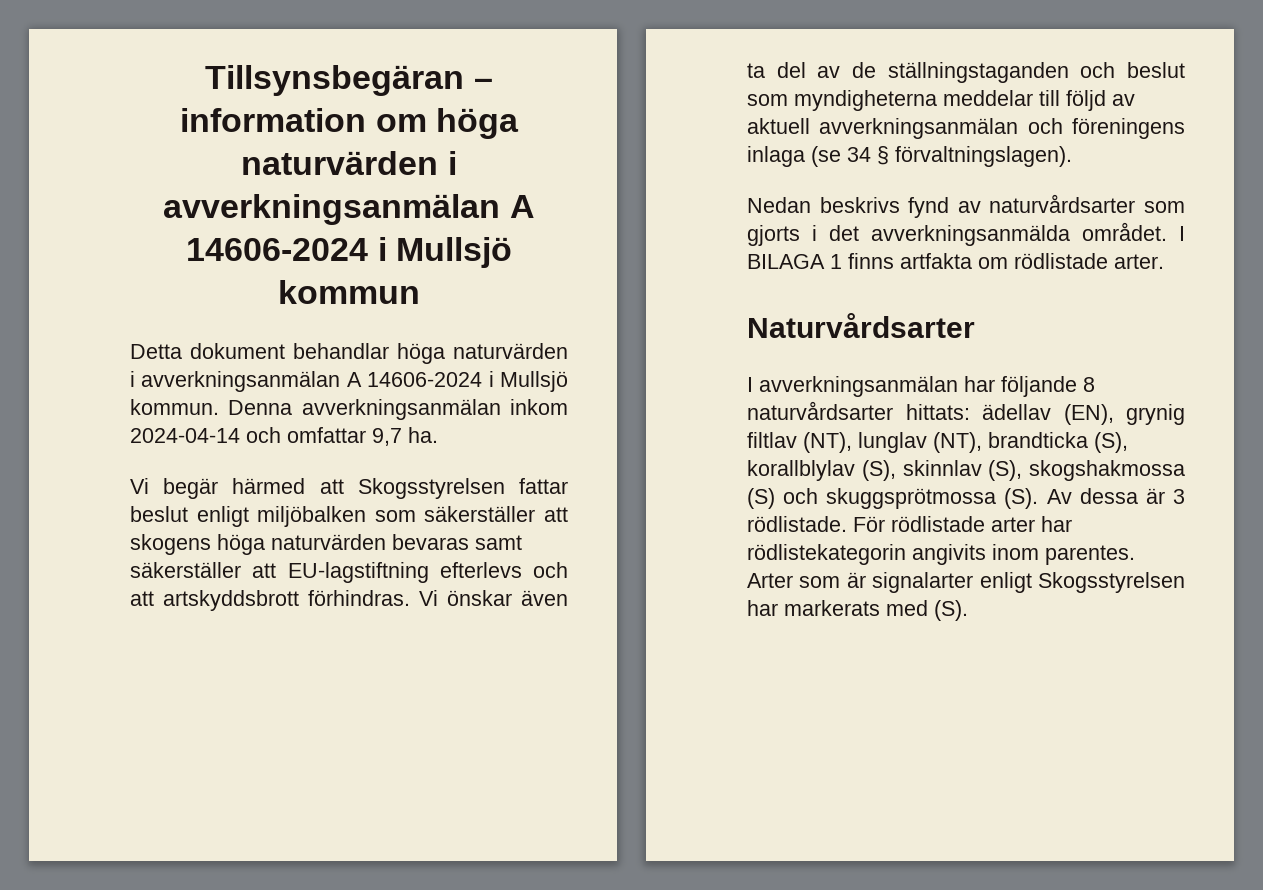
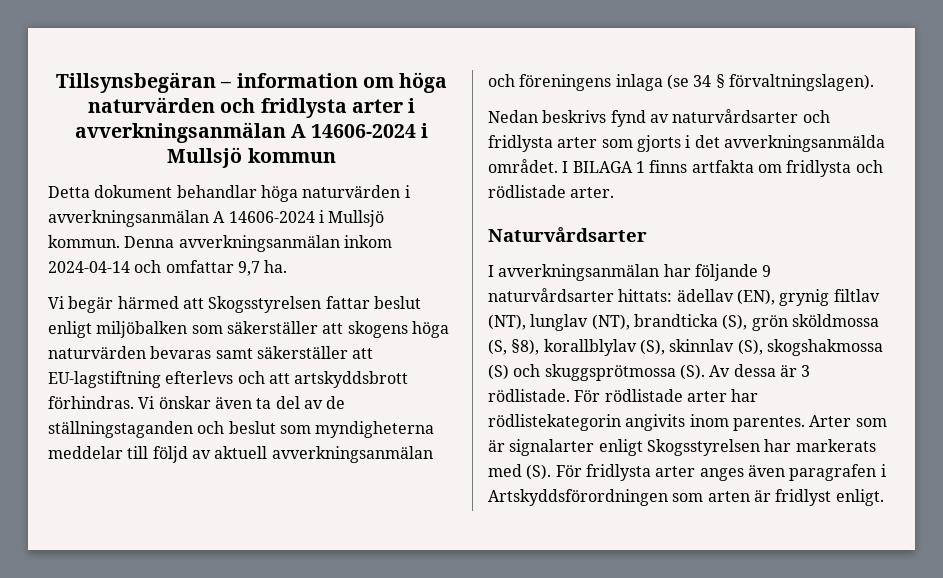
- Tillsynsbegäran – information om höga naturvärden i avverkningsanmälan A 14606-2024 i Mullsjö kommun
+ Tillsynsbegäran – information om höga naturvärden och fridlysta arter i avverkningsanmälan A 14606-2024 i Mullsjö kommun
- Nedan beskrivs fynd av naturvårdsarter som gjorts i det avverkningsanmälda området.
+ Nedan beskrivs fynd av naturvårdsarter och fridlysta arter som gjorts i det avverkningsanmälda området.
- I BILAGA 1 finns artfakta om rödlistade arter.
+ I BILAGA 1 finns artfakta om fridlysta och rödlistade arter.
- I avverkningsanmälan har följande 8 naturvårdsarter hittats: ädellav (EN), grynig filtlav (NT), lunglav (NT), brandticka (S), korallblylav (S), skinnlav (S), skogshakmossa (S) och skuggsprötmossa (S). Av dessa är 3 rödlistade.
+ I avverkningsanmälan har följande 9 naturvårdsarter hittats: ädellav (EN), grynig filtlav (NT), lunglav (NT), brandticka (S), grön sköldmossa (S, §8), korallblylav (S), skinnlav (S), skogshakmossa (S) och skuggsprötmossa (S). Av dessa är 3 rödlistade.
- Arter som är signalarter enligt Skogsstyrelsen har markerats med (S).
+ Arter som är signalarter enligt Skogsstyrelsen har markerats med (S). För fridlysta arter anges även paragrafen i Artskyddsförordningen som arten är fridlyst enligt.

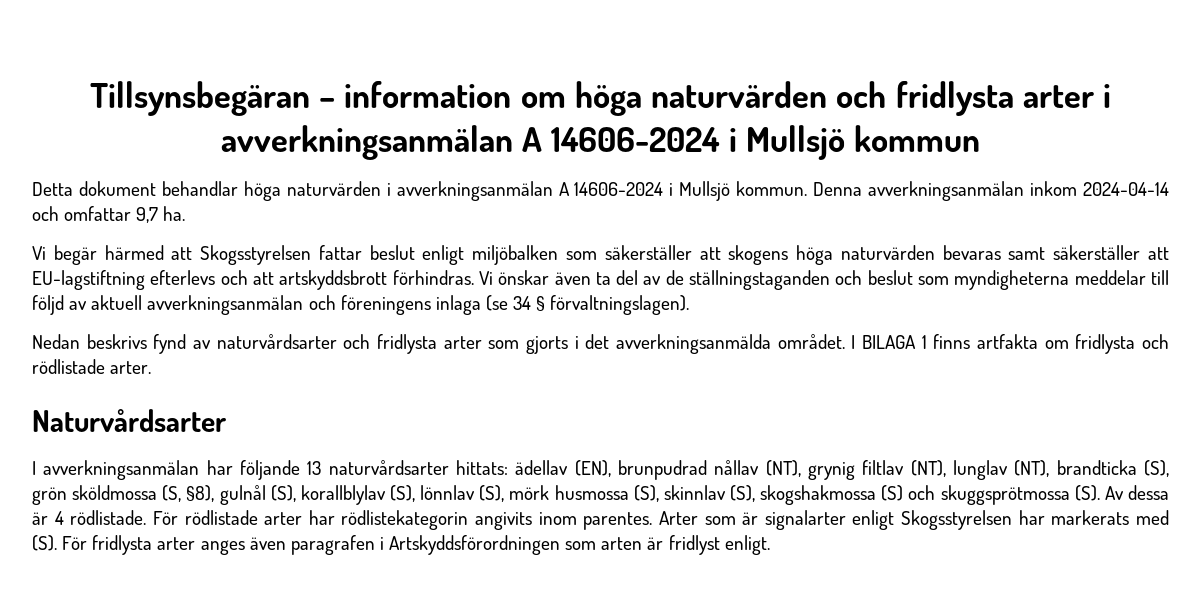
- I avverkningsanmälan har följande 9 naturvårdsarter hittats: ädellav (EN), grynig filtlav (NT), lunglav (NT), brandticka (S), grön sköldmossa (S, §8), korallblylav (S), skinnlav (S), skogshakmossa (S) och skuggsprötmossa (S). Av dessa är 3 rödlistade.
+ I avverkningsanmälan har följande 13 naturvårdsarter hittats: ädellav (EN), brunpudrad nållav (NT), grynig filtlav (NT), lunglav (NT), brandticka (S), grön sköldmossa (S, §8), gulnål (S), korallblylav (S), lönnlav (S), mörk husmossa (S), skinnlav (S), skogshakmossa (S) och skuggsprötmossa (S). Av dessa är 4 rödlistade.

